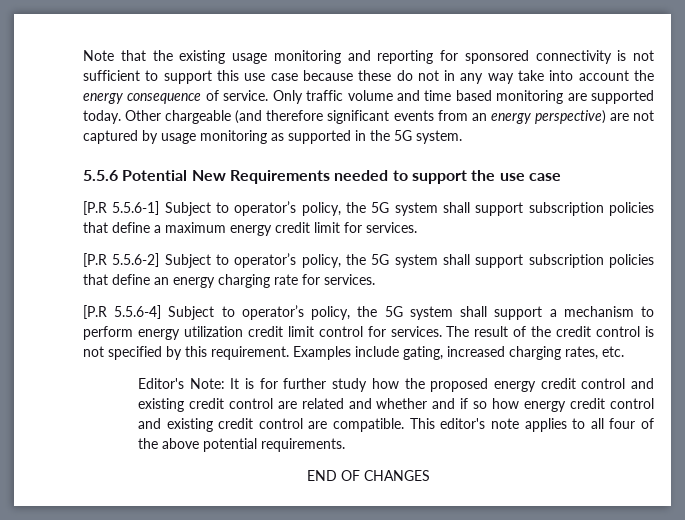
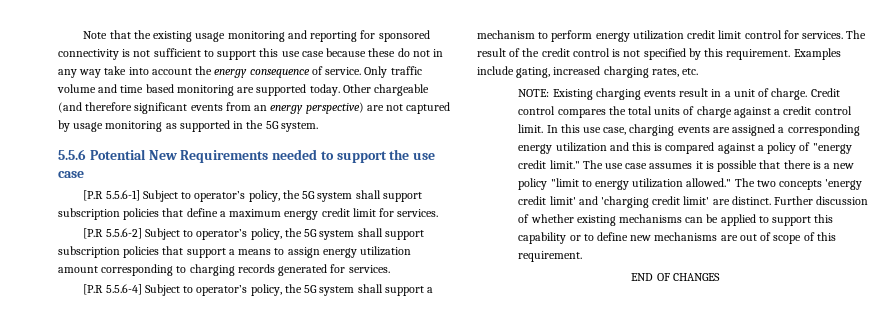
- [P.R 5.5.6-2] Subject to operator’s policy, the 5G system shall support subscription policies that define an energy charging rate for services.
+ [P.R 5.5.6-2] Subject to operator’s policy, the 5G system shall support subscription policies that support a means to assign energy utilization amount corresponding to charging records generated for services.
- Editor's Note: It is for further study how the proposed energy credit control and existing credit control are related and whether and if so how energy credit control and existing credit control are compatible. This editor's note applies to all four of the above potential requirements.
+ NOTE: Existing charging events result in a unit of charge. Credit control compares the total units of charge against a credit control limit. In this use case, charging events are assigned a corresponding energy utilization and this is compared against a policy of "energy credit limit." The use case assumes it is possible that there is a new policy "limit to energy utilization allowed." The two concepts 'energy credit limit' and 'charging credit limit' are distinct. Further discussion of whether existing mechanisms can be applied to support this capability or to define new mechanisms are out of scope of this requirement.

